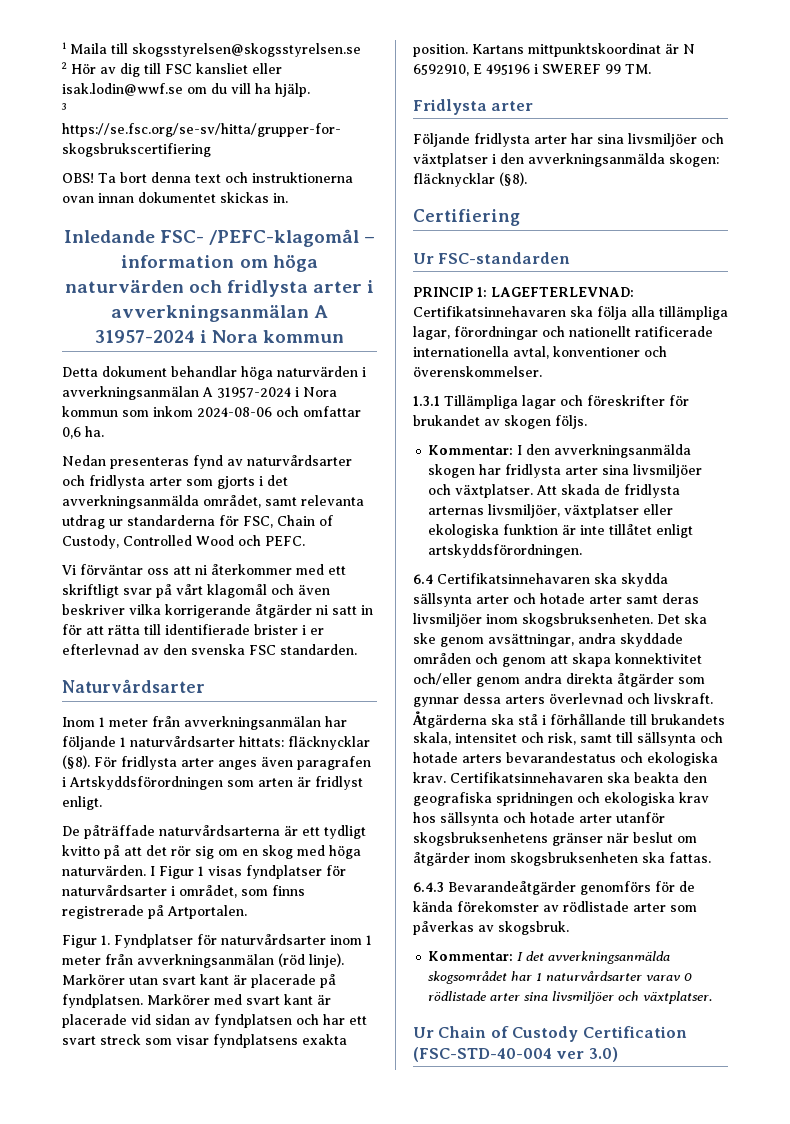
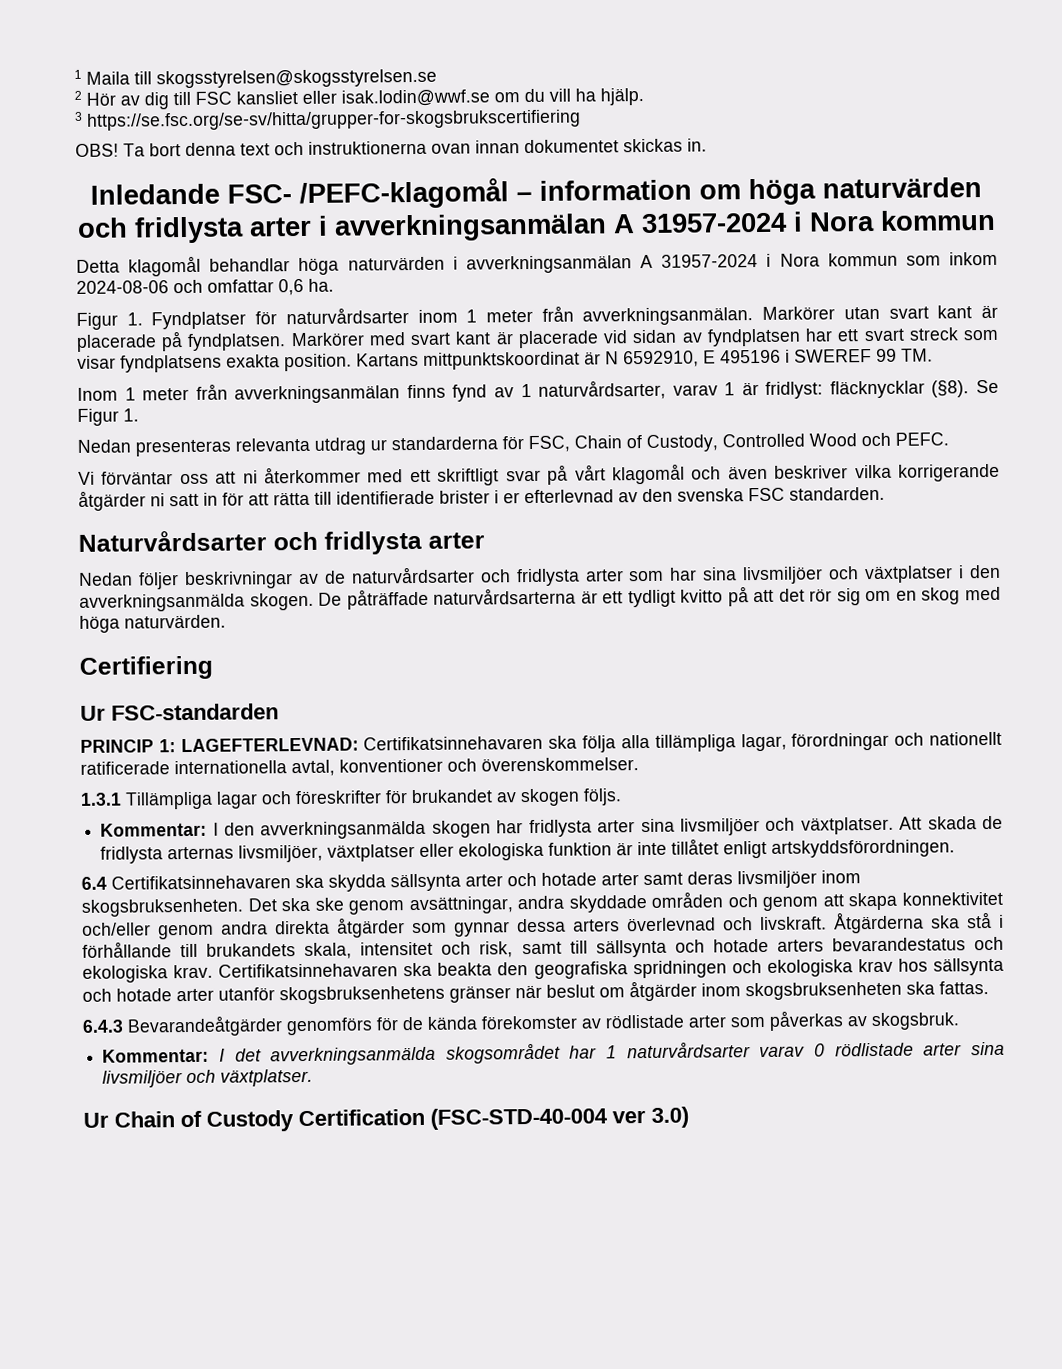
- Detta dokument behandlar höga naturvärden i avverkningsanmälan A 31957-2024 i Nora kommun som inkom 2024-08-06 och omfattar 0,6 ha.
+ Detta klagomål behandlar höga naturvärden i avverkningsanmälan A 31957-2024 i Nora kommun som inkom 2024-08-06 och omfattar 0,6 ha.
- Nedan presenteras fynd av naturvårdsarter och fridlysta arter som gjorts i det avverkningsanmälda området, samt relevanta utdrag ur standarderna för FSC, Chain of Custody, Controlled Wood och PEFC.
+ Figur 1. Fyndplatser för naturvårdsarter inom 1 meter från avverkningsanmälan. Markörer utan svart kant är placerade på fyndplatsen. Markörer med svart kant är placerade vid sidan av fyndplatsen har ett svart streck som visar fyndplatsens exakta position. Kartans mittpunktskoordinat är N 6592910, E 495196 i SWEREF 99 TM.
+ Inom 1 meter från avverkningsanmälan finns fynd av 1 naturvårdsarter, varav 1 är fridlyst: fläcknycklar (§8). Se Figur 1.
+ Nedan presenteras relevanta utdrag ur standarderna för FSC, Chain of Custody, Controlled Wood och PEFC.
- Naturvårdsarter
- Inom 1 meter från avverkningsanmälan har följande 1 naturvårdsarter hittats: fläcknycklar (§8). För fridlysta arter anges även paragrafen i Artskyddsförordningen som arten är fridlyst enligt.
- De påträffade naturvårdsarterna är ett tydligt kvitto på att det rör sig om en skog med höga naturvärden. I Figur 1 visas fyndplatser för naturvårdsarter i området, som finns registrerade på Artportalen.
- Figur 1. Fyndplatser för naturvårdsarter inom 1 meter från avverkningsanmälan (röd linje). Markörer utan svart kant är placerade på fyndplatsen. Markörer med svart kant är placerade vid sidan av fyndplatsen och har ett svart streck som visar fyndplatsens exakta position. Kartans mittpunktskoordinat är N 6592910, E 495196 i SWEREF 99 TM.
- Fridlysta arter
- Följande fridlysta arter har sina livsmiljöer och växtplatser i den avverkningsanmälda skogen: fläcknycklar (§8).
+ Naturvårdsarter och fridlysta arter
+ Nedan följer beskrivningar av de naturvårdsarter och fridlysta arter som har sina livsmiljöer och växtplatser i den avverkningsanmälda skogen. De påträffade naturvårdsarterna är ett tydligt kvitto på att det rör sig om en skog med höga naturvärden.

